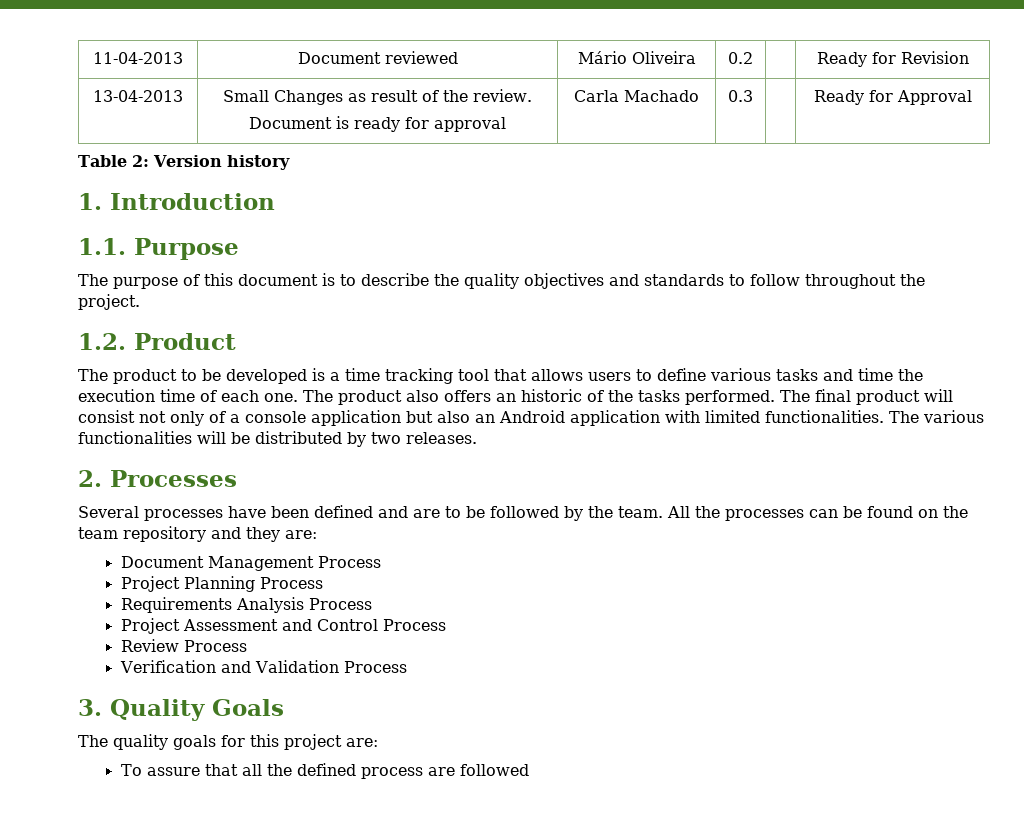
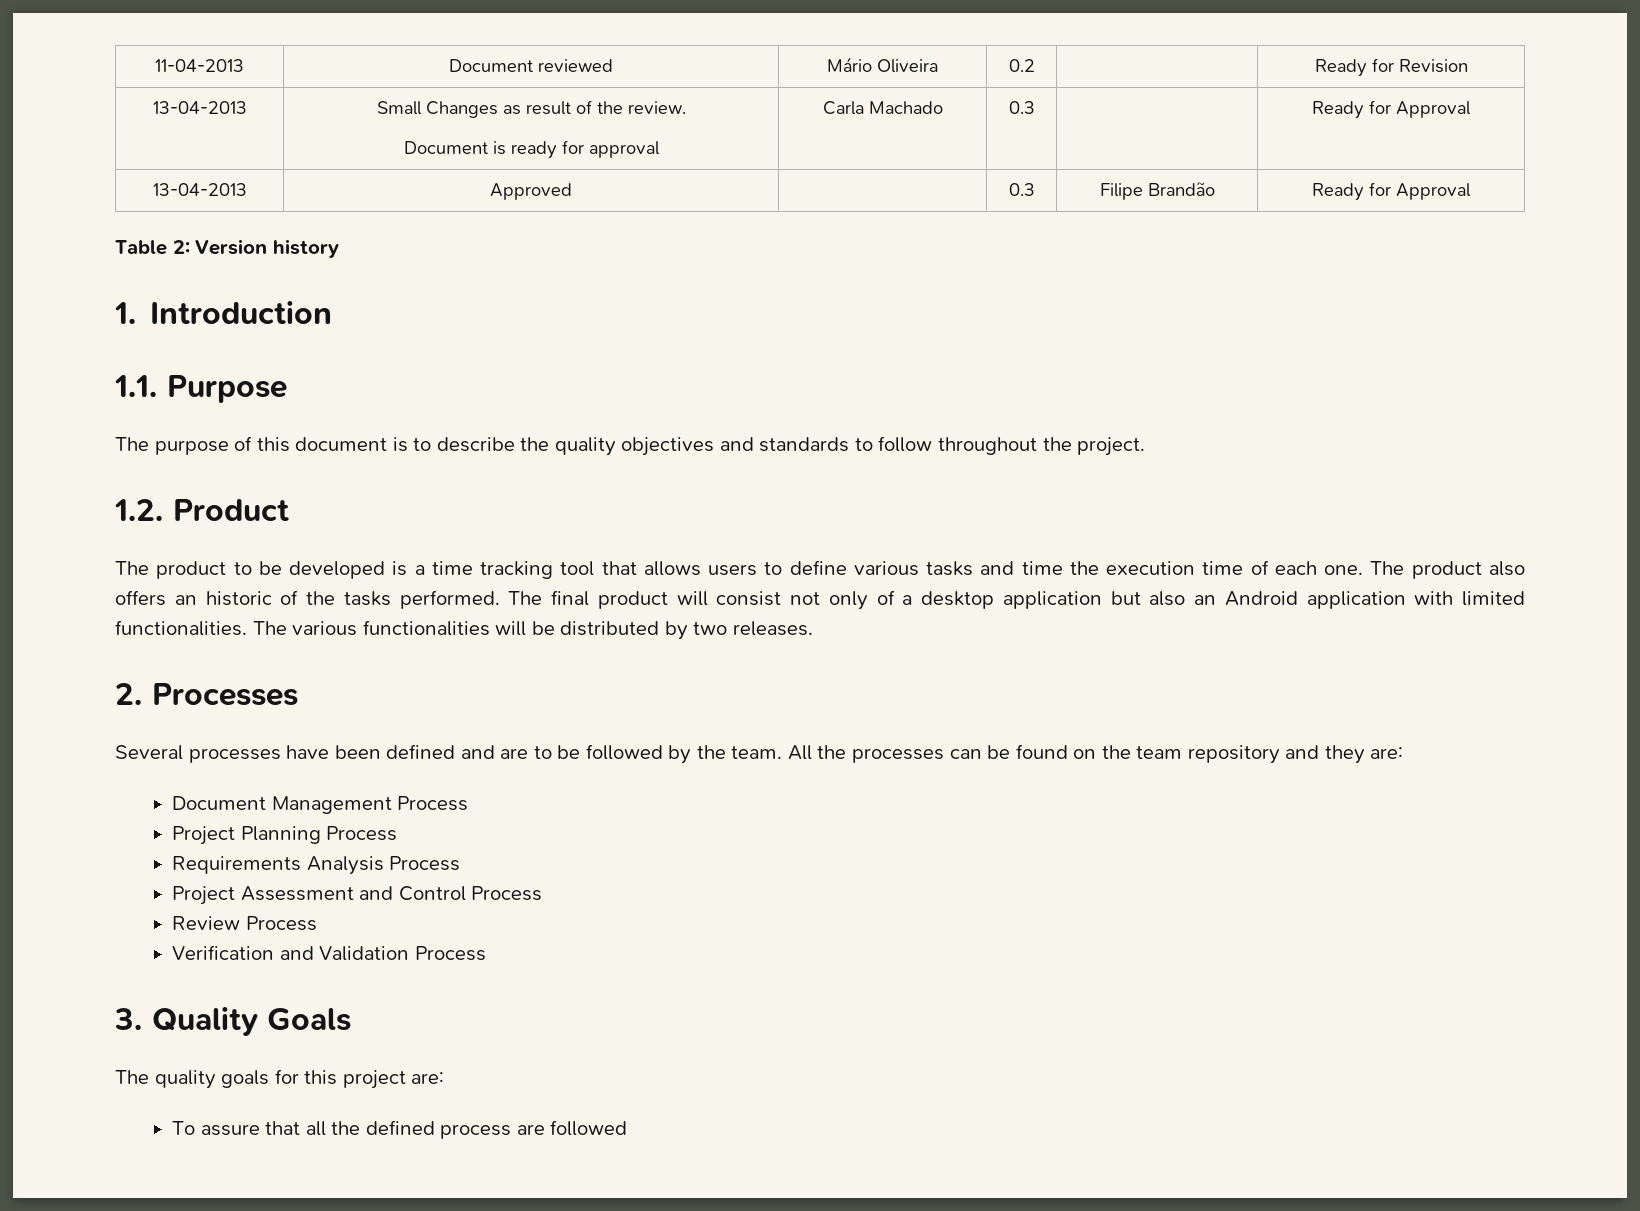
+ 13-04-2013 | Approved | | 0.3 | Filipe Brandão | Ready for Approval
- The final product will consist not only of a console application but also an Android application with limited functionalities.
+ The final product will consist not only of a desktop application but also an Android application with limited functionalities.

